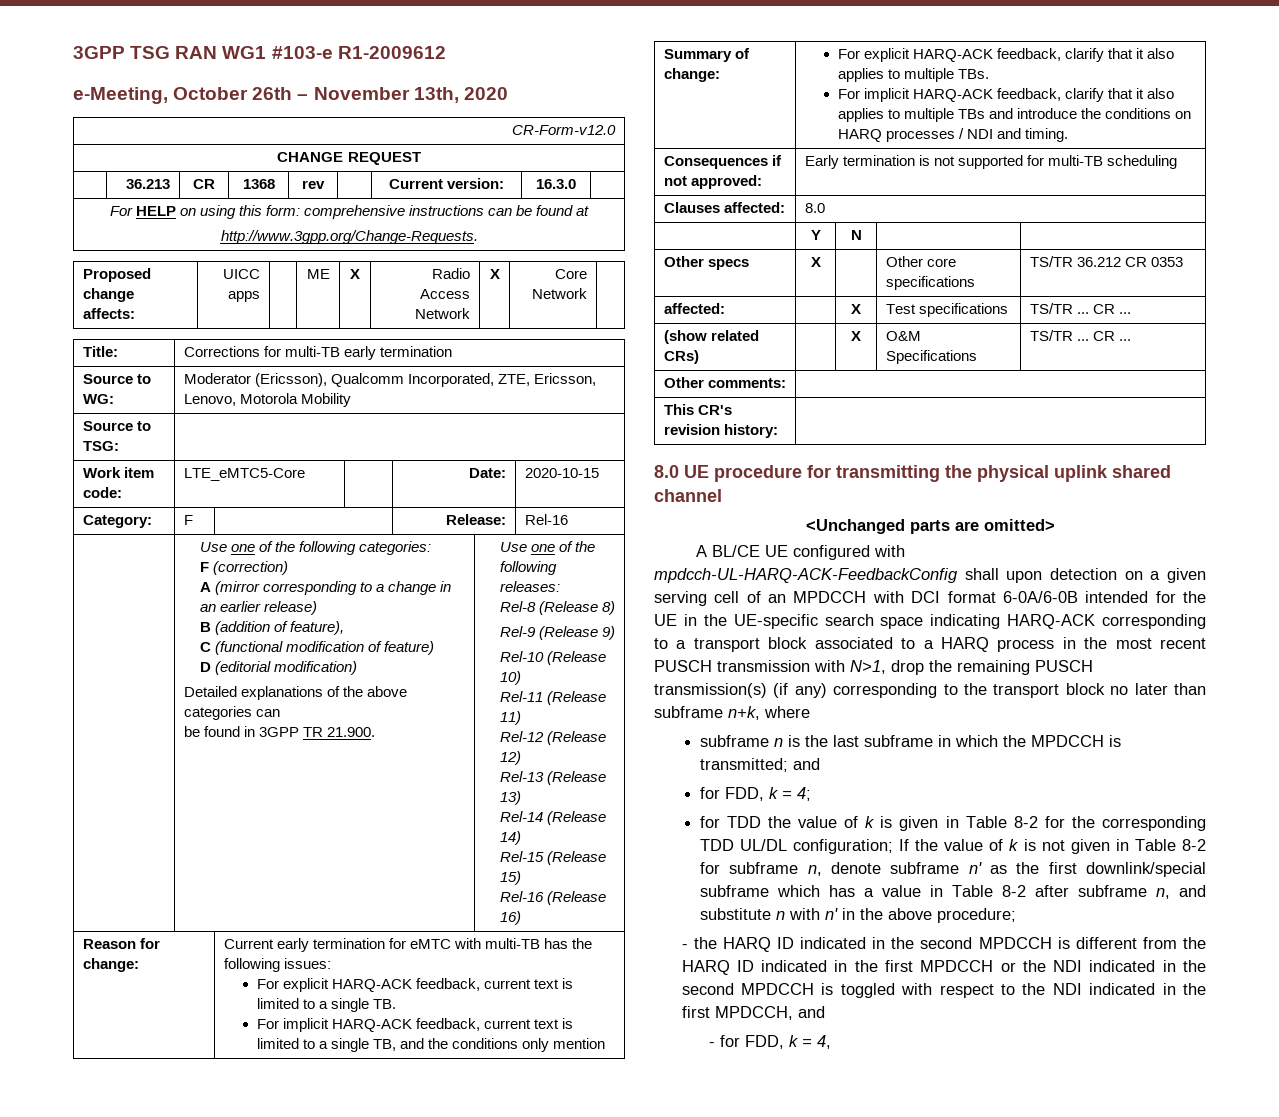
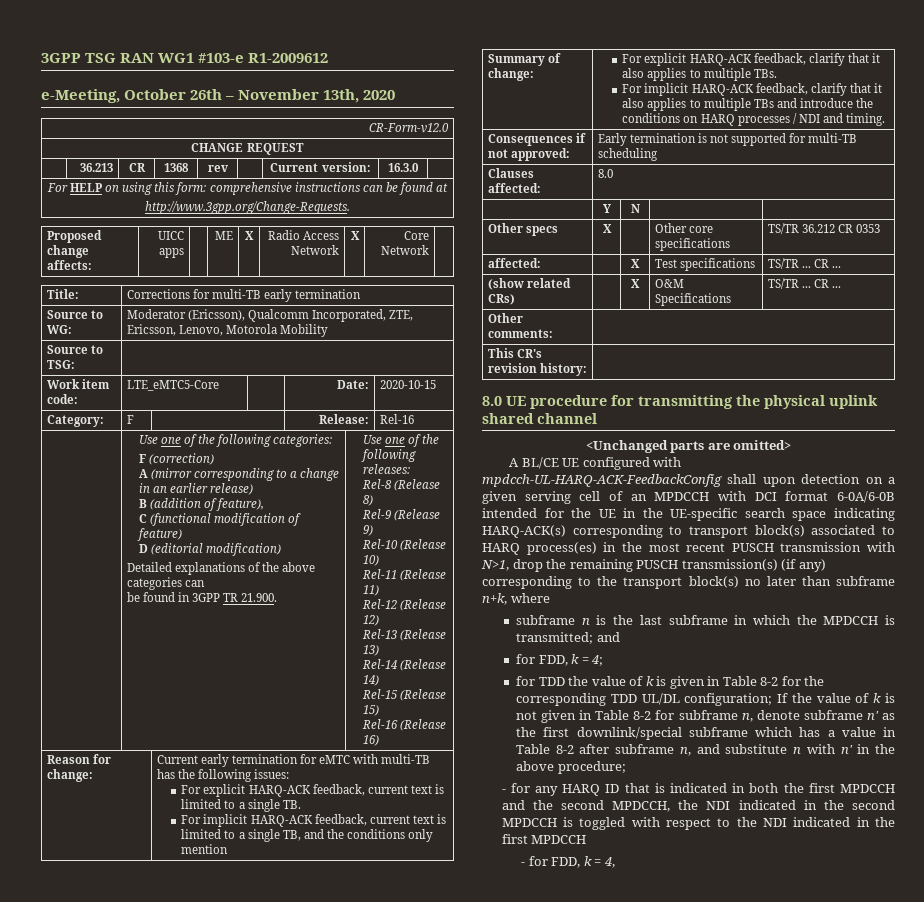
- A BL/CE UE configured with mpdcch-UL-HARQ-ACK-FeedbackConfig shall upon detection on a given serving cell of an MPDCCH with DCI format 6-0A/6-0B intended for the UE in the UE-specific search space indicating HARQ-ACK corresponding to a transport block associated to a HARQ process in the most recent PUSCH transmission with N>1, drop the remaining PUSCH transmission(s) (if any) corresponding to the transport block no later than subframe n+k, where
+ A BL/CE UE configured with mpdcch-UL-HARQ-ACK-FeedbackConfig shall upon detection on a given serving cell of an MPDCCH with DCI format 6-0A/6-0B intended for the UE in the UE-specific search space indicating HARQ-ACK(s) corresponding to transport block(s) associated to HARQ process(es) in the most recent PUSCH transmission with N>1, drop the remaining PUSCH transmission(s) (if any) corresponding to the transport block(s) no later than subframe n+k, where
- - the HARQ ID indicated in the second MPDCCH is different from the HARQ ID indicated in the first MPDCCH or the NDI indicated in the second MPDCCH is toggled with respect to the NDI indicated in the first MPDCCH, and
+ - for any HARQ ID that is indicated in both the first MPDCCH and the second MPDCCH, the NDI indicated in the second MPDCCH is toggled with respect to the NDI indicated in the first MPDCCH

